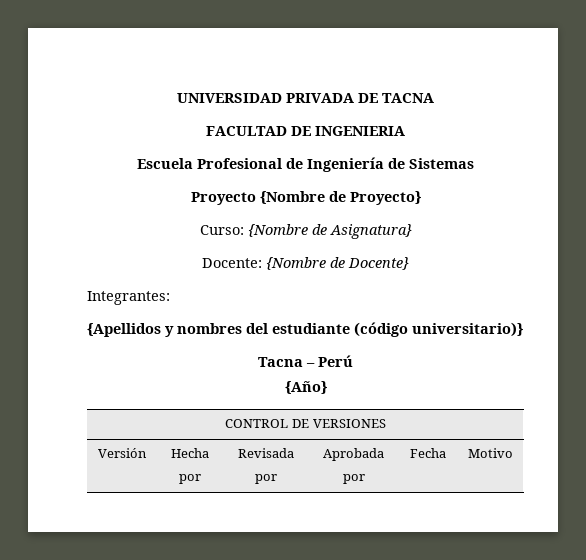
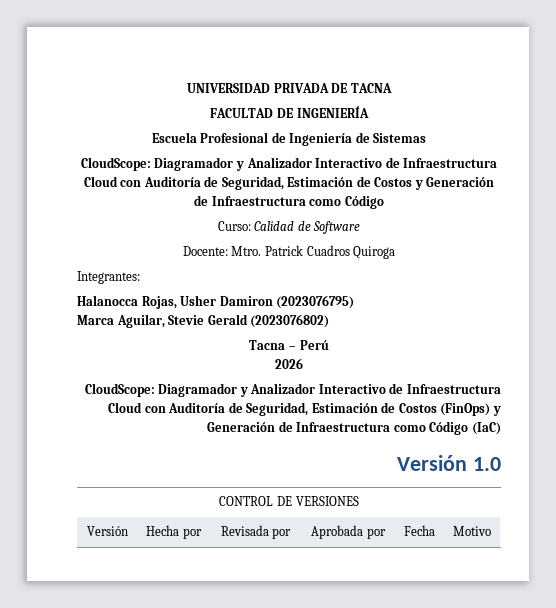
- FACULTAD DE INGENIERIA
+ FACULTAD DE INGENIERÍA
- Proyecto {Nombre de Proyecto}
- Curso: {Nombre de Asignatura}
- Docente: {Nombre de Docente}
+ CloudScope: Diagramador y Analizador Interactivo de Infraestructura Cloud con Auditoría de Seguridad, Estimación de Costos y Generación de Infraestructura como Código
+ Curso: Calidad de Software
+ Docente: Mtro. Patrick Cuadros Quiroga
  Integrantes:
- {Apellidos y nombres del estudiante (código universitario)}
+ Halanocca Rojas, Usher Damiron (2023076795)
+ Marca Aguilar, Stevie Gerald (2023076802)
  Tacna – Perú
- {Año}
+ 2026
+ CloudScope: Diagramador y Analizador Interactivo de Infraestructura Cloud con Auditoría de Seguridad, Estimación de Costos (FinOps) y Generación de Infraestructura como Código (IaC)
+ Versión 1.0

